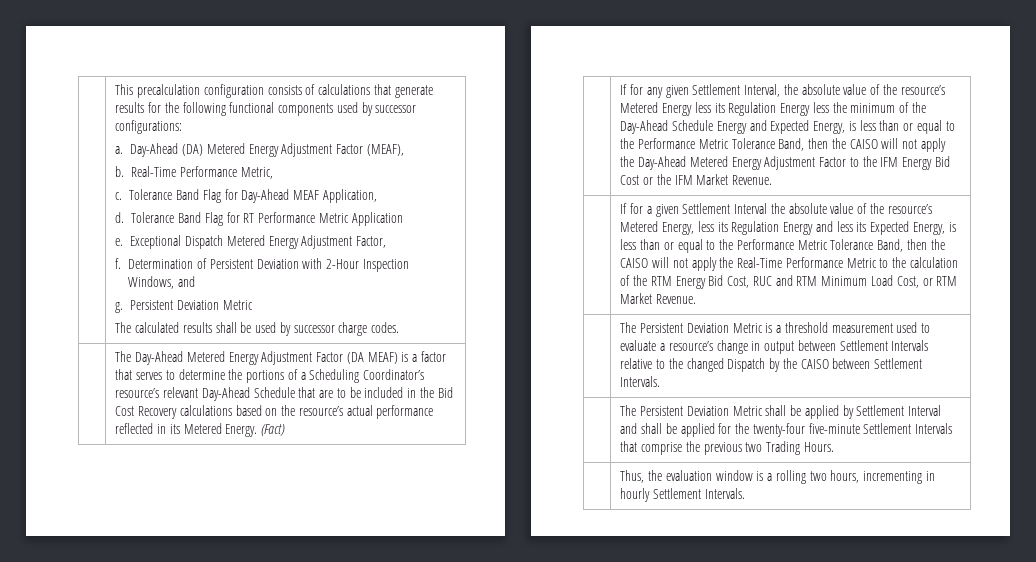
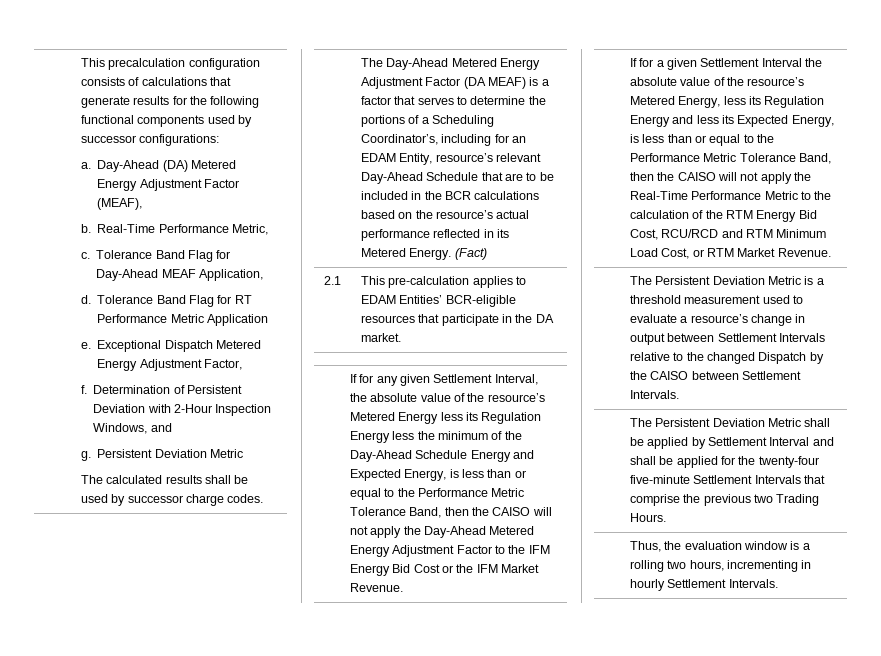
- The Day-Ahead Metered Energy Adjustment Factor (DA MEAF) is a factor that serves to determine the portions of a Scheduling Coordinator’s resource’s relevant Day-Ahead Schedule that are to be included in the Bid Cost Recovery calculations based on the resource’s actual performance reflected in its Metered Energy.
+ The Day-Ahead Metered Energy Adjustment Factor (DA MEAF) is a factor that serves to determine the portions of a Scheduling Coordinator’s, including for an EDAM Entity, resource’s relevant Day-Ahead Schedule that are to be included in the BCR calculations based on the resource’s actual performance reflected in its Metered Energy.
+ 2.1 | This pre-calculation applies to EDAM Entities’ BCR-eligible resources that participate in the DA market.
- If for a given Settlement Interval the absolute value of the resource’s Metered Energy, less its Regulation Energy and less its Expected Energy, is less than or equal to the Performance Metric Tolerance Band, then the CAISO will not apply the Real-Time Performance Metric to the calculation of the RTM Energy Bid Cost, RUC and RTM Minimum Load Cost, or RTM Market Revenue.
+ If for a given Settlement Interval the absolute value of the resource’s Metered Energy, less its Regulation Energy and less its Expected Energy, is less than or equal to the Performance Metric Tolerance Band, then the CAISO will not apply the Real-Time Performance Metric to the calculation of the RTM Energy Bid Cost, RCU/RCD and RTM Minimum Load Cost, or RTM Market Revenue.

